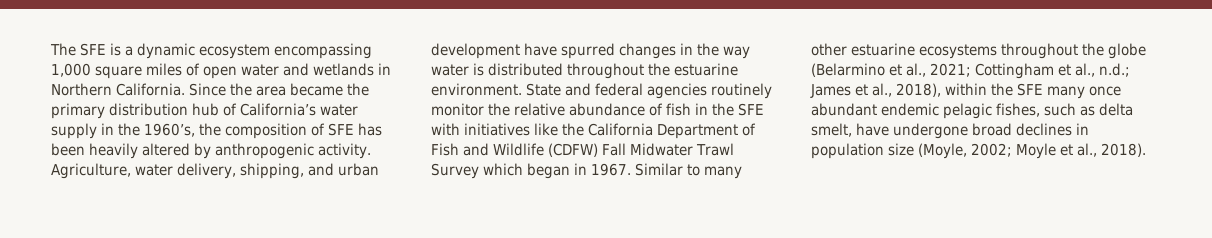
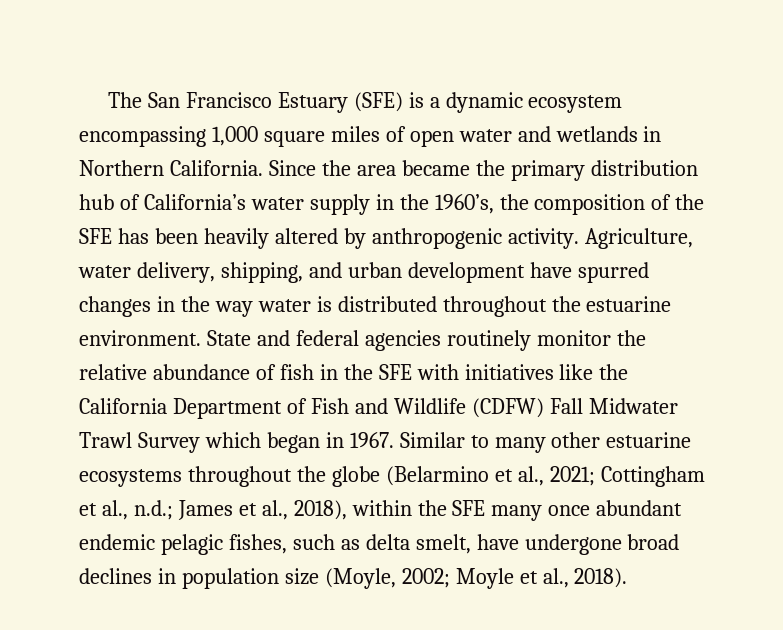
- The SFE is a dynamic ecosystem encompassing 1,000 square miles of open water and wetlands in Northern California.
+ The San Francisco Estuary (SFE) is a dynamic ecosystem encompassing 1,000 square miles of open water and wetlands in Northern California.
- Since the area became the primary distribution hub of California’s water supply in the 1960’s, the composition of SFE has been heavily altered by anthropogenic activity.
+ Since the area became the primary distribution hub of California’s water supply in the 1960’s, the composition of the SFE has been heavily altered by anthropogenic activity.

